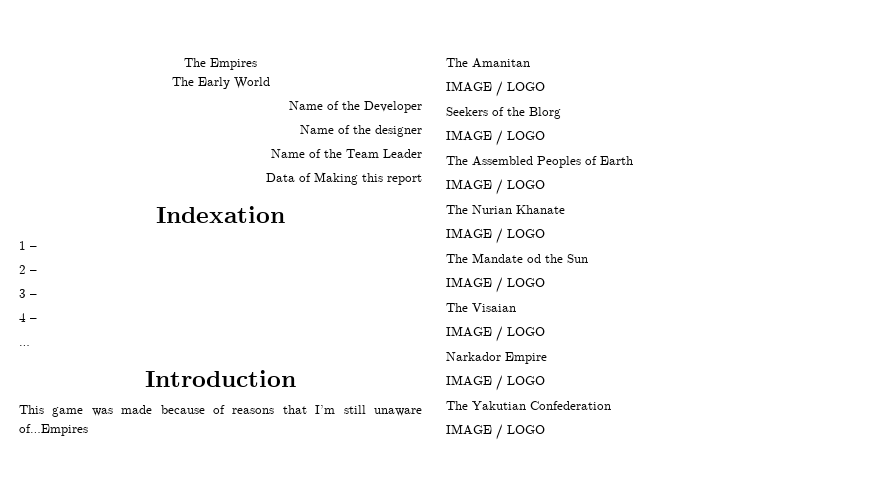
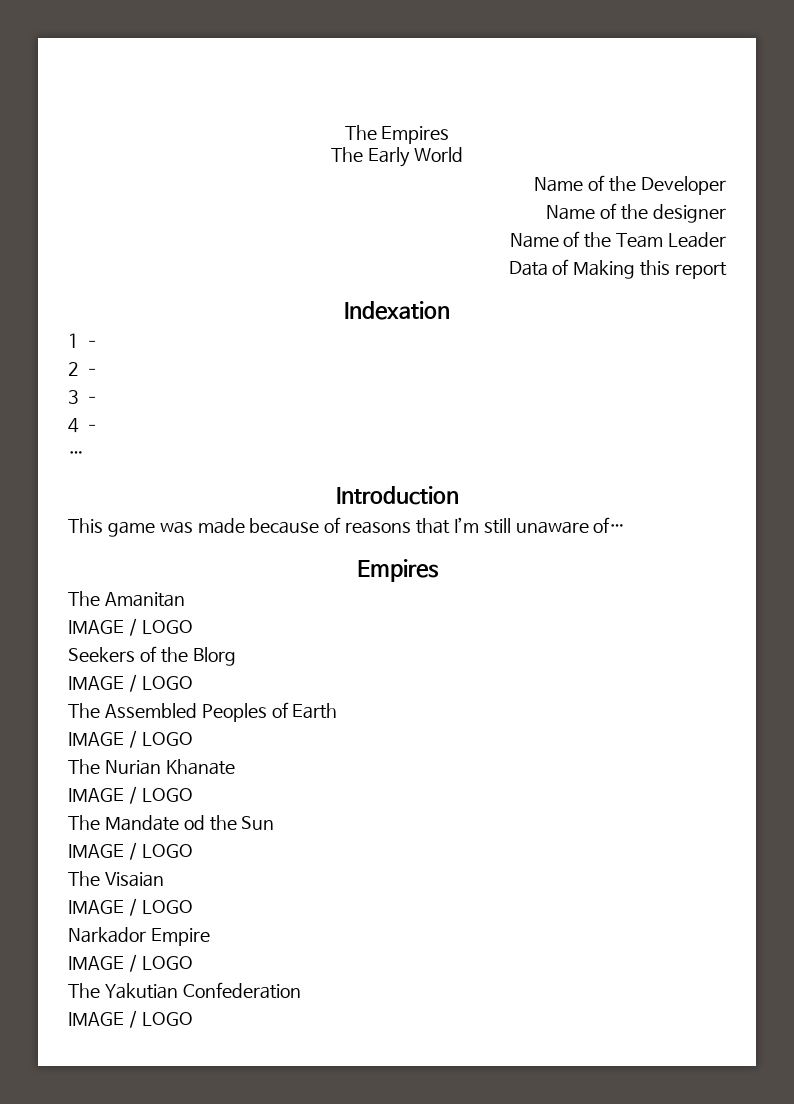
- This game was made because of reasons that I’m still unaware of…Empires
+ This game was made because of reasons that I’m still unaware of…
+ Empires

